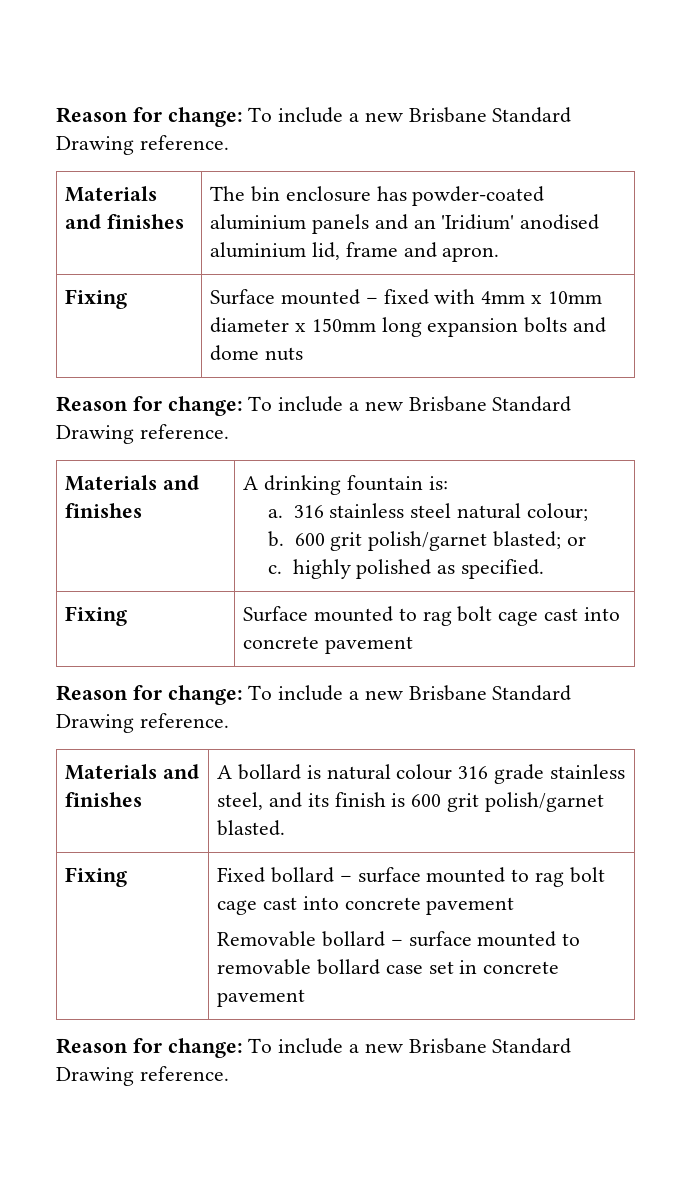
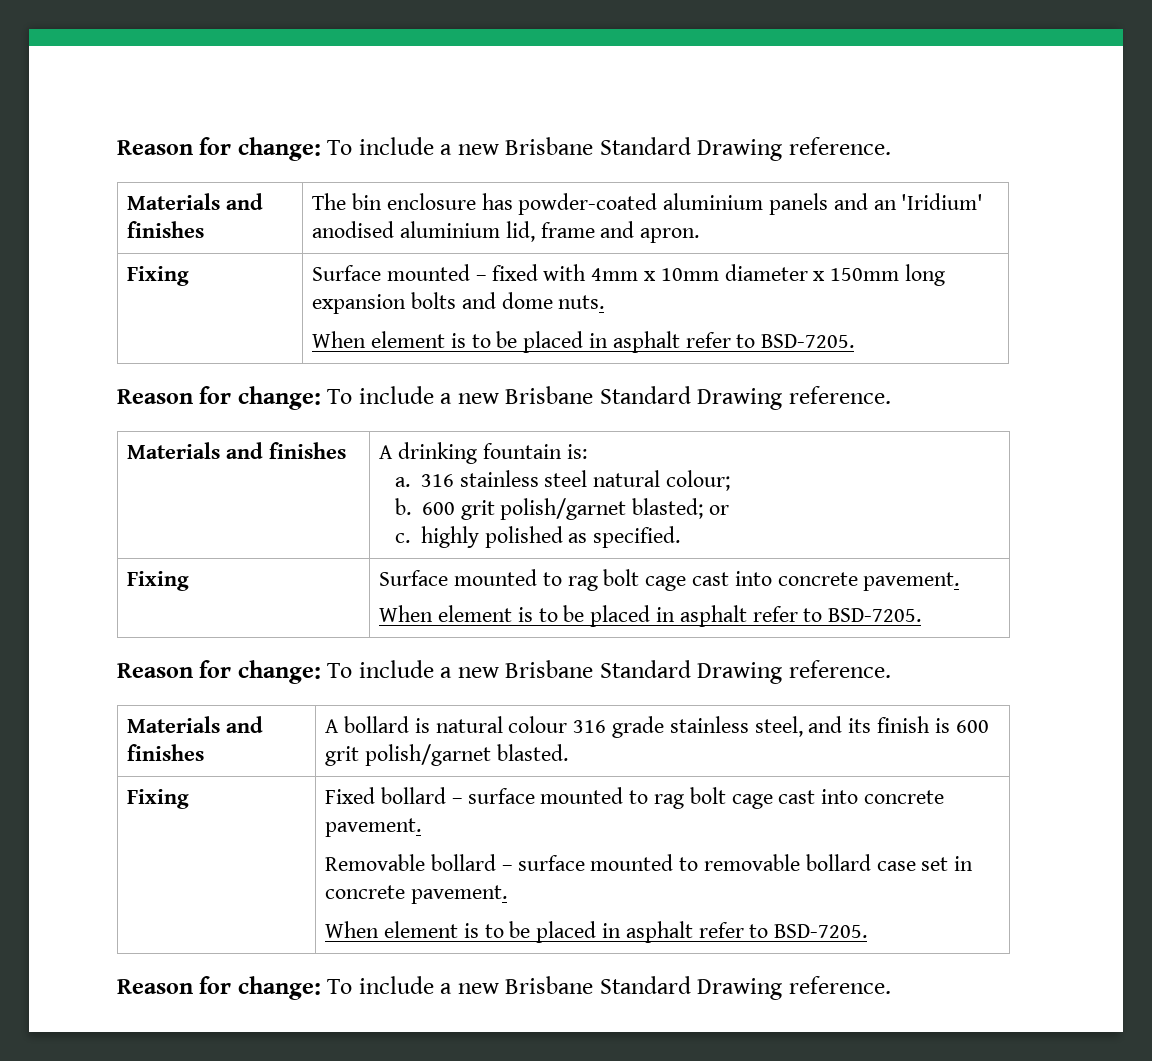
- Fixing | Surface mounted – fixed with 4mm x 10mm diameter x 150mm long expansion bolts and dome nuts
+ Fixing | Surface mounted – fixed with 4mm x 10mm diameter x 150mm long expansion bolts and dome nuts.
+ When element is to be placed in asphalt refer to BSD-7205.
- Fixing | Surface mounted to rag bolt cage cast into concrete pavement
+ Fixing | Surface mounted to rag bolt cage cast into concrete pavement.
+ When element is to be placed in asphalt refer to BSD-7205.
- Fixing | Fixed bollard – surface mounted to rag bolt cage cast into concrete pavement
- Removable bollard – surface mounted to removable bollard case set in concrete pavement
+ Fixing | Fixed bollard – surface mounted to rag bolt cage cast into concrete pavement.
+ Removable bollard – surface mounted to removable bollard case set in concrete pavement.
+ When element is to be placed in asphalt refer to BSD-7205.

